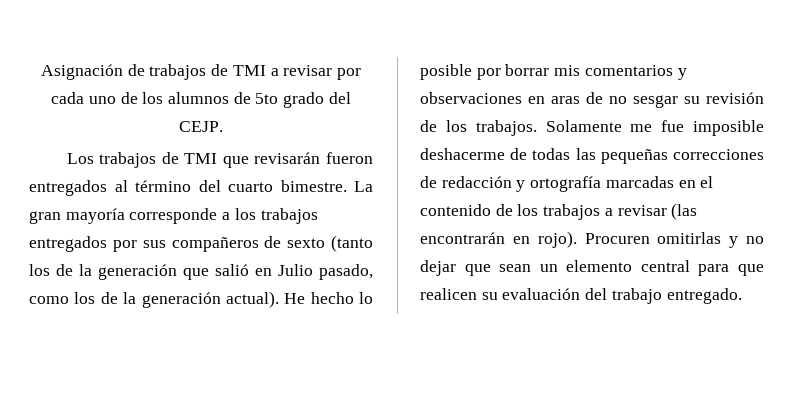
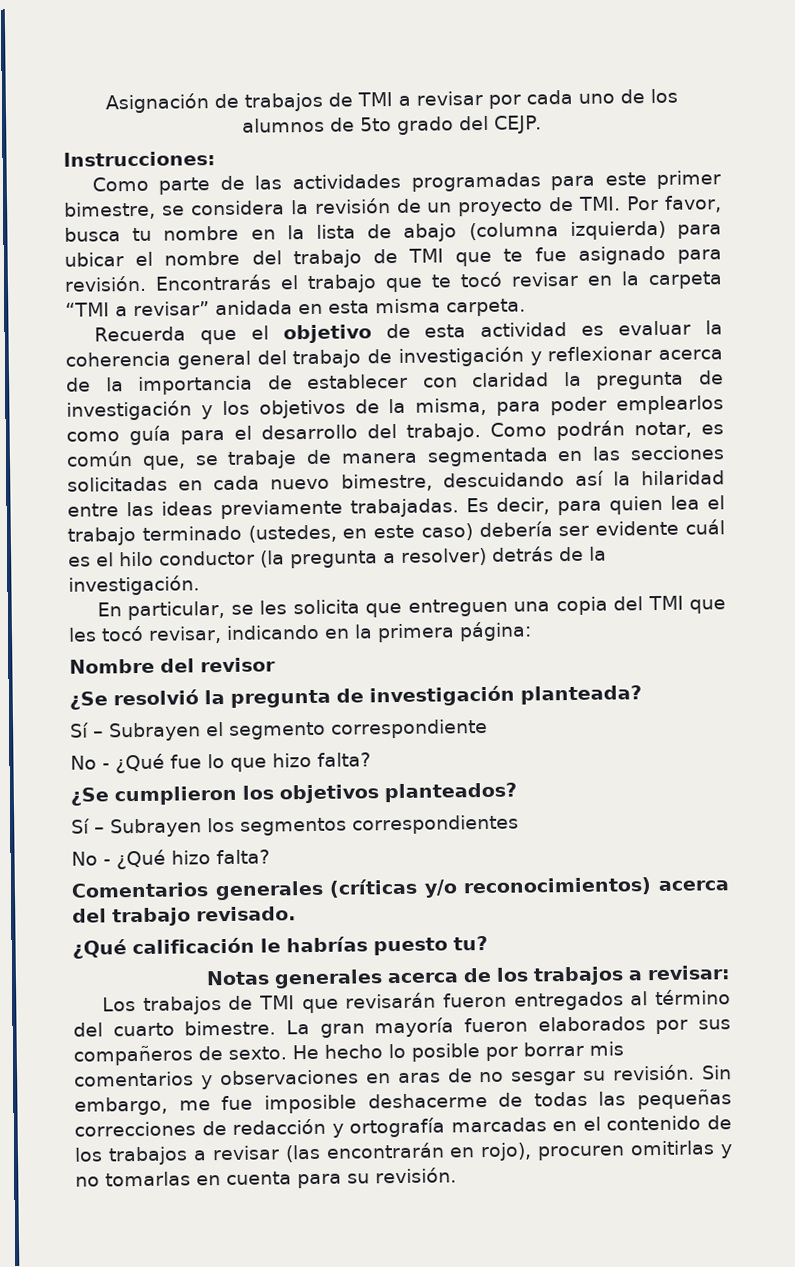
+ Instrucciones:
+ Como parte de las actividades programadas para este primer bimestre, se considera la revisión de un proyecto de TMI. Por favor, busca tu nombre en la lista de abajo (columna izquierda) para ubicar el nombre del trabajo de TMI que te fue asignado para revisión. Encontrarás el trabajo que te tocó revisar en la carpeta “TMI a revisar” anidada en esta misma carpeta.
+ Recuerda que el objetivo de esta actividad es evaluar la coherencia general del trabajo de investigación y reflexionar acerca de la importancia de establecer con claridad la pregunta de investigación y los objetivos de la misma, para poder emplearlos como guía para el desarrollo del trabajo. Como podrán notar, es común que, se trabaje de manera segmentada en las secciones solicitadas en cada nuevo bimestre, descuidando así la hilaridad entre las ideas previamente trabajadas. Es decir, para quien lea el trabajo terminado (ustedes, en este caso) debería ser evidente cuál es el hilo conductor (la pregunta a resolver) detrás de la investigación.
+ En particular, se les solicita que entreguen una copia del TMI que les tocó revisar, indicando en la primera página:
+ Nombre del revisor
+ ¿Se resolvió la pregunta de investigación planteada?
+ Sí – Subrayen el segmento correspondiente
+ No - ¿Qué fue lo que hizo falta?
+ ¿Se cumplieron los objetivos planteados?
+ Sí – Subrayen los segmentos correspondientes
+ No - ¿Qué hizo falta?
+ Comentarios generales (críticas y/o reconocimientos) acerca del trabajo revisado.
+ ¿Qué calificación le habrías puesto tu?
+ Notas generales acerca de los trabajos a revisar:
- La gran mayoría corresponde a los trabajos entregados por sus compañeros de sexto (tanto los de la generación que salió en Julio pasado, como los de la generación actual).
+ La gran mayoría fueron elaborados por sus compañeros de sexto.
- He hecho lo posible por borrar mis comentarios y observaciones en aras de no sesgar su revisión de los trabajos. Solamente me fue imposible deshacerme de todas las pequeñas correcciones de redacción y ortografía marcadas en el contenido de los trabajos a revisar (las encontrarán en rojo). Procuren omitirlas y no dejar que sean un elemento central para que realicen su evaluación del trabajo entregado.
+ He hecho lo posible por borrar mis comentarios y observaciones en aras de no sesgar su revisión. Sin embargo, me fue imposible deshacerme de todas las pequeñas correcciones de redacción y ortografía marcadas en el contenido de los trabajos a revisar (las encontrarán en rojo), procuren omitirlas y no tomarlas en cuenta para su revisión.

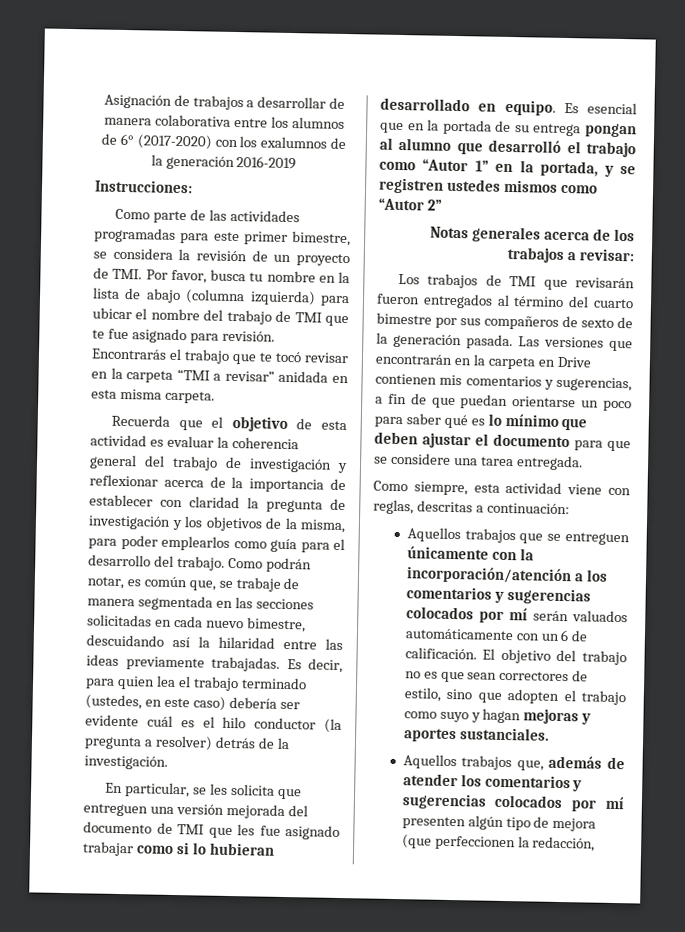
- Asignación de trabajos de TMI a revisar por cada uno de los alumnos de 5to grado del CEJP.
+ Asignación de trabajos a desarrollar de manera colaborativa entre los alumnos de 6° (2017-2020) con los exalumnos de la generación 2016-2019
- En particular, se les solicita que entreguen una copia del TMI que les tocó revisar, indicando en la primera página:
- Nombre del revisor
- ¿Se resolvió la pregunta de investigación planteada?
- Sí – Subrayen el segmento correspondiente
- No - ¿Qué fue lo que hizo falta?
- ¿Se cumplieron los objetivos planteados?
- Sí – Subrayen los segmentos correspondientes
- No - ¿Qué hizo falta?
- Comentarios generales (críticas y/o reconocimientos) acerca del trabajo revisado.
- ¿Qué calificación le habrías puesto tu?
+ En particular, se les solicita que entreguen una versión mejorada del documento de TMI que les fue asignado trabajar como si lo hubieran desarrollado en equipo. Es esencial que en la portada de su entrega pongan al alumno que desarrolló el trabajo como “Autor 1” en la portada, y se registren ustedes mismos como “Autor 2”
- Los trabajos de TMI que revisarán fueron entregados al término del cuarto bimestre. La gran mayoría fueron elaborados por sus compañeros de sexto. He hecho lo posible por borrar mis comentarios y observaciones en aras de no sesgar su revisión. Sin embargo, me fue imposible deshacerme de todas las pequeñas correcciones de redacción y ortografía marcadas en el contenido de los trabajos a revisar (las encontrarán en rojo), procuren omitirlas y no tomarlas en cuenta para su revisión.
+ Los trabajos de TMI que revisarán fueron entregados al término del cuarto bimestre por sus compañeros de sexto de la generación pasada. Las versiones que encontrarán en la carpeta en Drive contienen mis comentarios y sugerencias, a fin de que puedan orientarse un poco para saber qué es lo mínimo que deben ajustar el documento para que se considere una tarea entregada.
+ Como siempre, esta actividad viene con reglas, descritas a continuación:
+ Aquellos trabajos que se entreguen únicamente con la incorporación/atención a los comentarios y sugerencias colocados por mí serán valuados automáticamente con un 6 de calificación. El objetivo del trabajo no es que sean correctores de estilo, sino que adopten el trabajo como suyo y hagan mejoras y aportes sustanciales.
+ Aquellos trabajos que, además de atender los comentarios y sugerencias colocados por mí presenten algún tipo de mejora (que perfeccionen la redacción,

